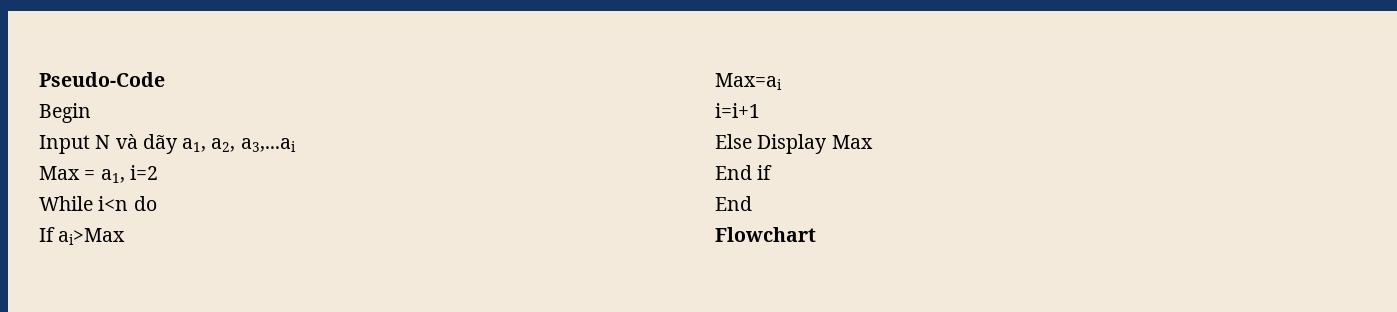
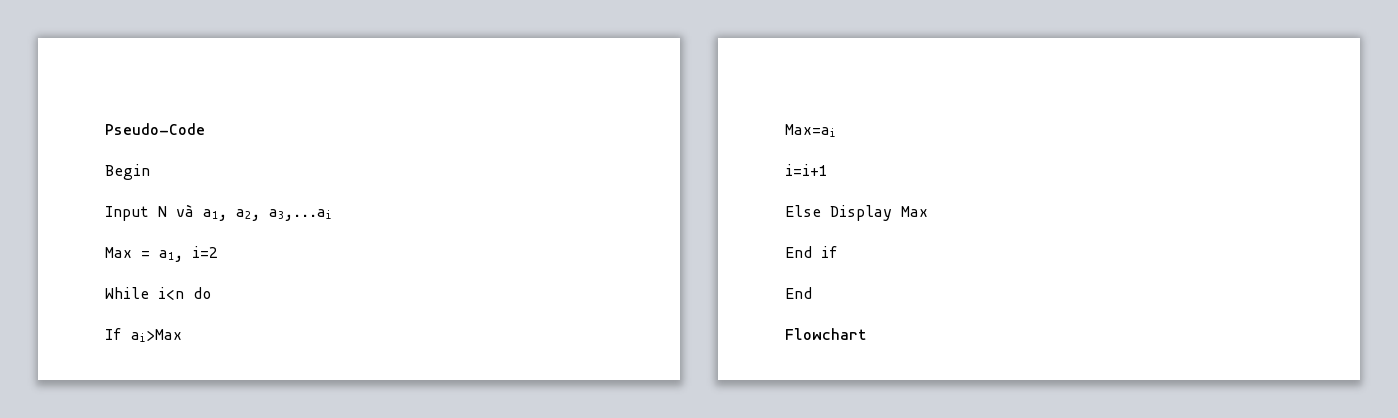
- Input N và dãy a1, a2, a3,...ai
+ Input N và a1, a2, a3,...ai

